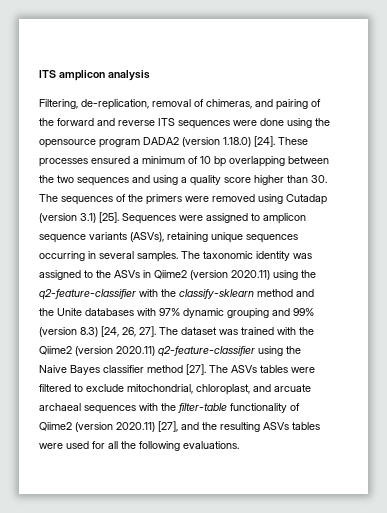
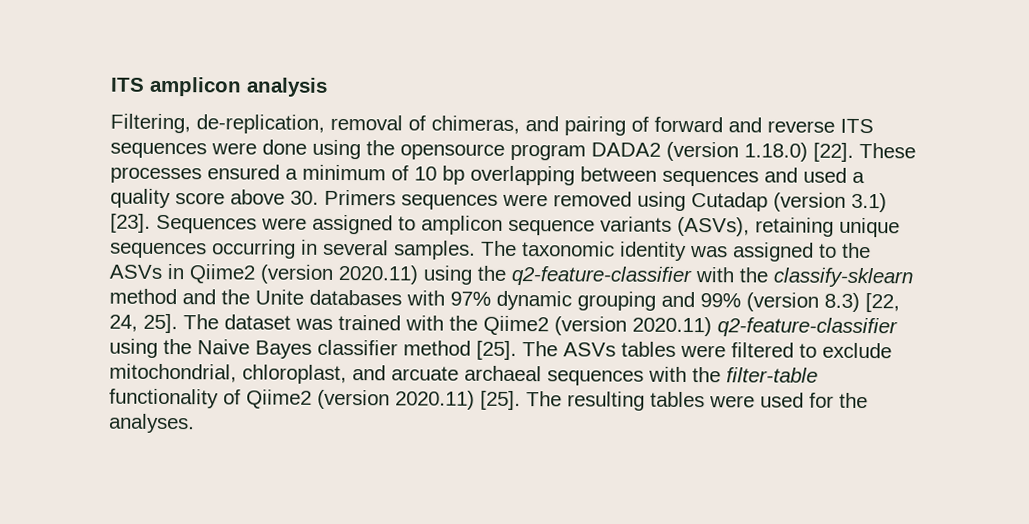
- Filtering, de-replication, removal of chimeras, and pairing of the forward and reverse ITS sequences were done using the opensource program DADA2 (version 1.18.0) [24].
+ Filtering, de-replication, removal of chimeras, and pairing of forward and reverse ITS sequences were done using the opensource program DADA2 (version 1.18.0) [22].
- These processes ensured a minimum of 10 bp overlapping between the two sequences and using a quality score higher than 30. The sequences of the primers were removed using Cutadap (version 3.1) [25].
+ These processes ensured a minimum of 10 bp overlapping between sequences and used a quality score above 30. Primers sequences were removed using Cutadap (version 3.1) [23].
- The taxonomic identity was assigned to the ASVs in Qiime2 (version 2020.11) using the q2-feature-classifier with the classify-sklearn method and the Unite databases with 97% dynamic grouping and 99% (version 8.3) [24, 26, 27].
+ The taxonomic identity was assigned to the ASVs in Qiime2 (version 2020.11) using the q2-feature-classifier with the classify-sklearn method and the Unite databases with 97% dynamic grouping and 99% (version 8.3) [22, 24, 25].
- The dataset was trained with the Qiime2 (version 2020.11) q2-feature-classifier using the Naive Bayes classifier method [27].
+ The dataset was trained with the Qiime2 (version 2020.11) q2-feature-classifier using the Naive Bayes classifier method [25].
- The ASVs tables were filtered to exclude mitochondrial, chloroplast, and arcuate archaeal sequences with the filter-table functionality of Qiime2 (version 2020.11) [27], and the resulting ASVs tables were used for all the following evaluations.
+ The ASVs tables were filtered to exclude mitochondrial, chloroplast, and arcuate archaeal sequences with the filter-table functionality of Qiime2 (version 2020.11) [25]. The resulting tables were used for the analyses.

